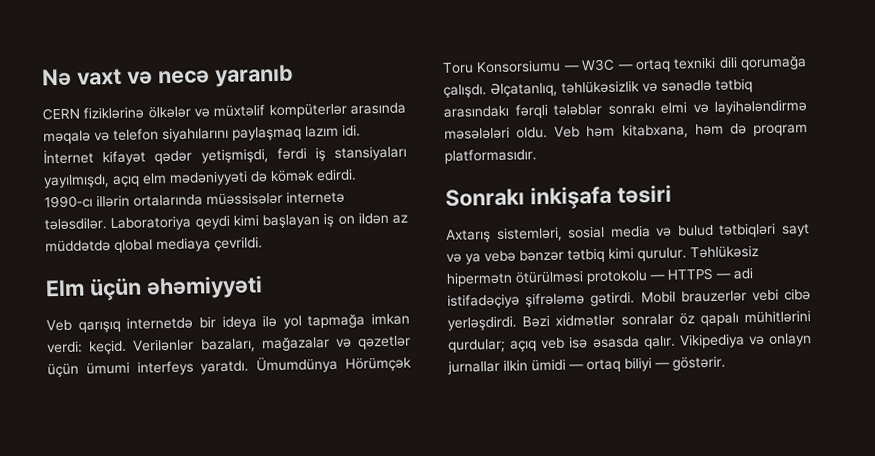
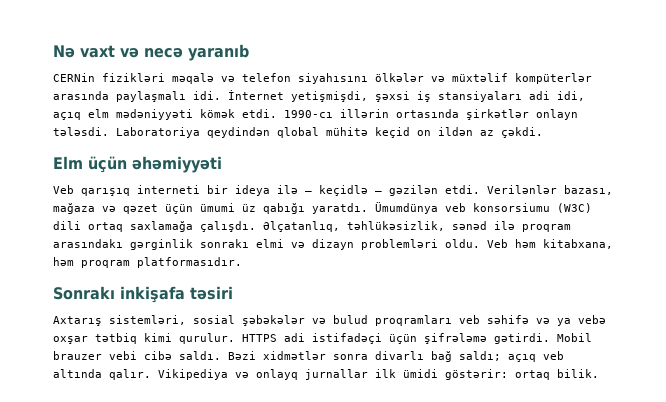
- CERN fiziklərinə ölkələr və müxtəlif kompüterlər arasında məqalə və telefon siyahılarını paylaşmaq lazım idi. İnternet kifayət qədər yetişmişdi, fərdi iş stansiyaları yayılmışdı, açıq elm mədəniyyəti də kömək edirdi. 1990-cı illərin ortalarında müəssisələr internetə tələsdilər. Laboratoriya qeydi kimi başlayan iş on ildən az müddətdə qlobal mediaya çevrildi.
+ CERNin fizikləri məqalə və telefon siyahısını ölkələr və müxtəlif kompüterlər arasında paylaşmalı idi. İnternet yetişmişdi, şəxsi iş stansiyaları adi idi, açıq elm mədəniyyəti kömək etdi. 1990-cı illərin ortasında şirkətlər onlayn tələsdi. Laboratoriya qeydindən qlobal mühitə keçid on ildən az çəkdi.
- Veb qarışıq internetdə bir ideya ilə yol tapmağa imkan verdi: keçid. Verilənlər bazaları, mağazalar və qəzetlər üçün ümumi interfeys yaratdı. Ümumdünya Hörümçək Toru Konsorsiumu — W3C — ortaq texniki dili qorumağa çalışdı. Əlçatanlıq, təhlükəsizlik və sənədlə tətbiq arasındakı fərqli tələblər sonrakı elmi və layihələndirmə məsələləri oldu.
+ Veb qarışıq interneti bir ideya ilə — keçidlə — gəzilən etdi. Verilənlər bazası, mağaza və qəzet üçün ümumi üz qabığı yaratdı. Ümumdünya veb konsorsiumu (W3C) dili ortaq saxlamağa çalışdı. Əlçatanlıq, təhlükəsizlik, sənəd ilə proqram arasındakı gərginlik sonrakı elmi və dizayn problemləri oldu.
- Veb həm kitabxana, həm də proqram platformasıdır.
+ Veb həm kitabxana, həm proqram platformasıdır.
- Axtarış sistemləri, sosial media və bulud tətbiqləri sayt və ya vebə bənzər tətbiq kimi qurulur.
+ Axtarış sistemləri, sosial şəbəkələr və bulud proqramları veb səhifə və ya vebə oxşar tətbiq kimi qurulur.
- Təhlükəsiz hipermətn ötürülməsi protokolu — HTTPS — adi istifadəçiyə şifrələmə gətirdi.
+ HTTPS adi istifadəçi üçün şifrələmə gətirdi.
- Mobil brauzerlər vebi cibə yerləşdirdi.
+ Mobil brauzer vebi cibə saldı.
- Bəzi xidmətlər sonralar öz qapalı mühitlərini qurdular; açıq veb isə əsasda qalır. Vikipediya və onlayn jurnallar ilkin ümidi — ortaq biliyi — göstərir.
+ Bəzi xidmətlər sonra divarlı bağ saldı; açıq veb altında qalır. Vikipediya və onlayq jurnallar ilk ümidi göstərir: ortaq bilik.

